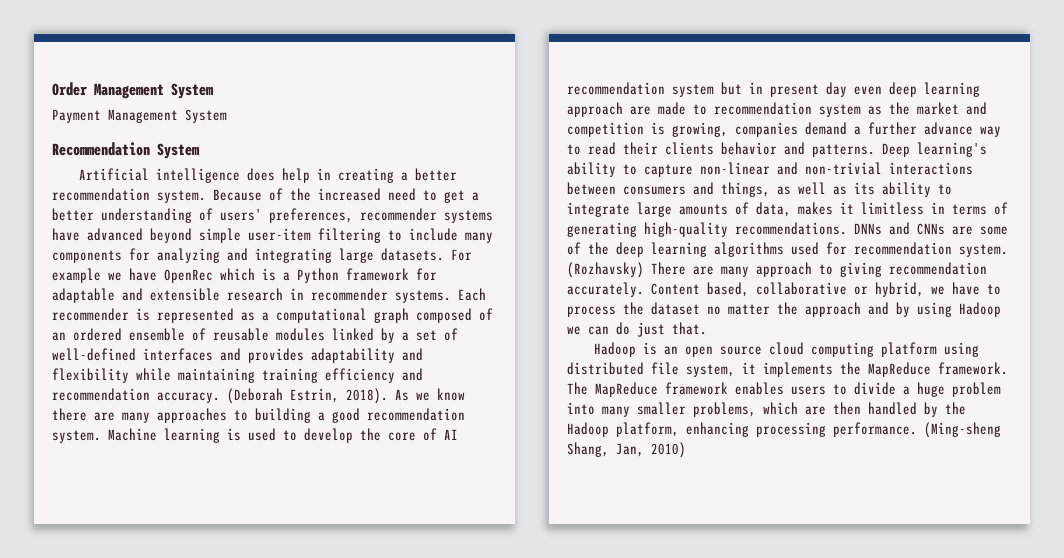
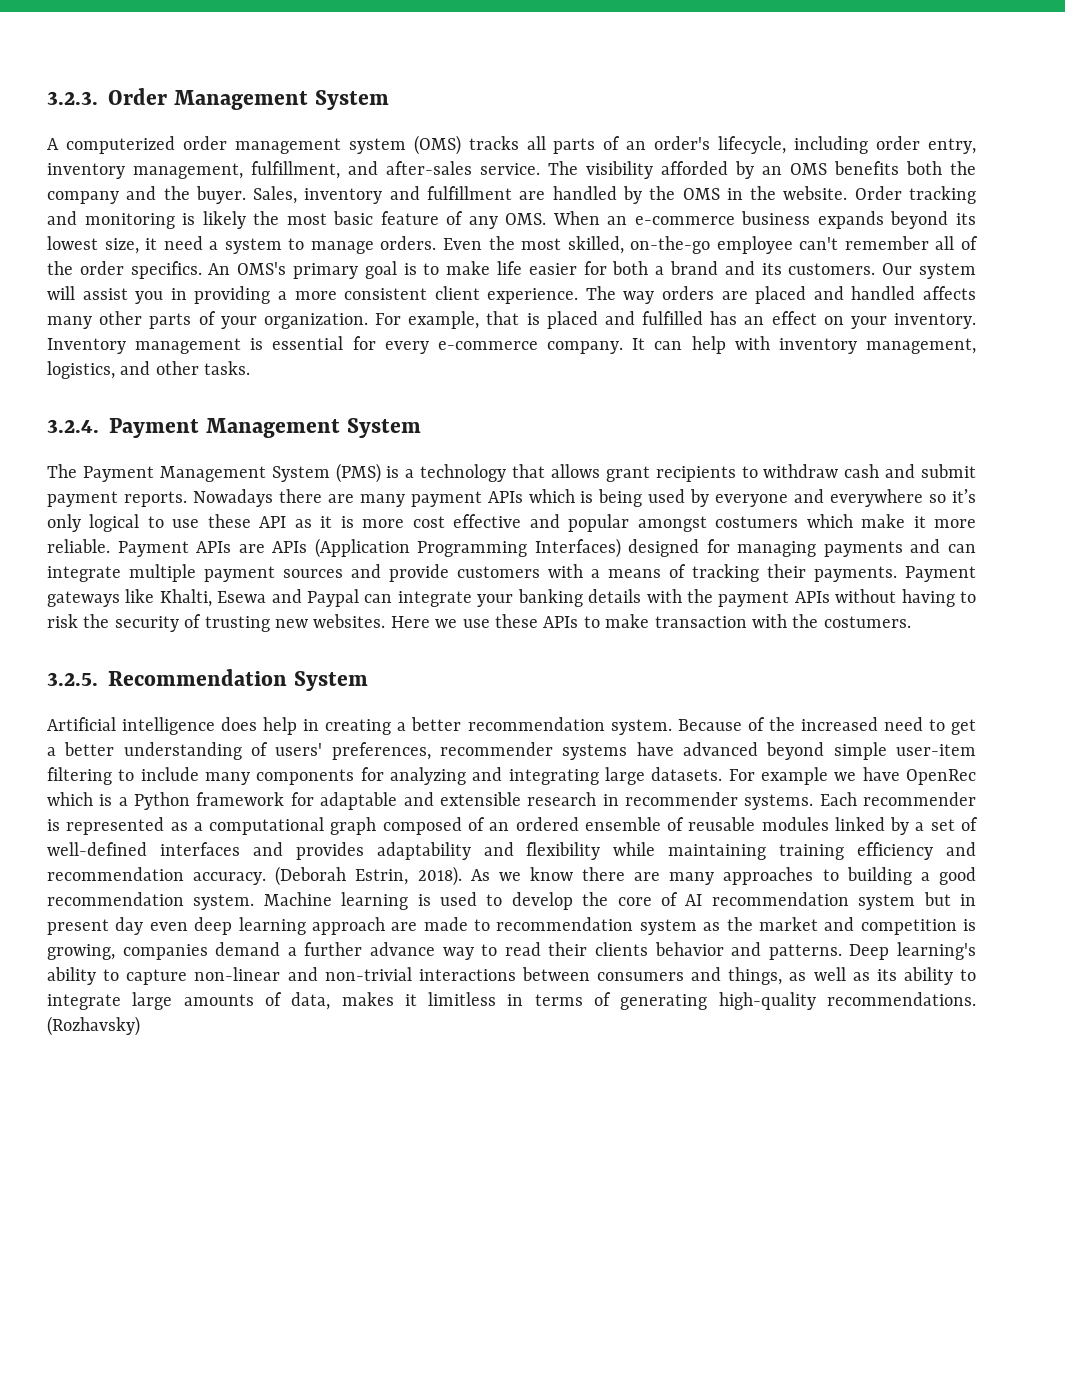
- Order Management System
+ 3.2.3. Order Management System
- Payment Management System
- Recommendation System
+ A computerized order management system (OMS) tracks all parts of an order's lifecycle, including order entry, inventory management, fulfillment, and after-sales service. The visibility afforded by an OMS benefits both the company and the buyer. Sales, inventory and fulfillment are handled by the OMS in the website. Order tracking and monitoring is likely the most basic feature of any OMS. When an e-commerce business expands beyond its lowest size, it need a system to manage orders. Even the most skilled, on-the-go employee can't remember all of the order specifics. An OMS's primary goal is to make life easier for both a brand and its customers. Our system will assist you in providing a more consistent client experience. The way orders are placed and handled affects many other parts of your organization. For example, that is placed and fulfilled has an effect on your inventory. Inventory management is essential for every e-commerce company. It can help with inventory management, logistics, and other tasks.
+ 3.2.4. Payment Management System
+ The Payment Management System (PMS) is a technology that allows grant recipients to withdraw cash and submit payment reports. Nowadays there are many payment APIs which is being used by everyone and everywhere so it’s only logical to use these API as it is more cost effective and popular amongst costumers which make it more reliable. Payment APIs are APIs (Application Programming Interfaces) designed for managing payments and can integrate multiple payment sources and provide customers with a means of tracking their payments. Payment gateways like Khalti, Esewa and Paypal can integrate your banking details with the payment APIs without having to risk the security of trusting new websites. Here we use these APIs to make transaction with the costumers.
+ 3.2.5. Recommendation System
- DNNs and CNNs are some of the deep learning algorithms used for recommendation system. (Rozhavsky) There are many approach to giving recommendation accurately. Content based, collaborative or hybrid, we have to process the dataset no matter the approach and by using Hadoop we can do just that.
- Hadoop is an open source cloud computing platform using distributed file system, it implements the MapReduce framework. The MapReduce framework enables users to divide a huge problem into many smaller problems, which are then handled by the Hadoop platform, enhancing processing performance. (Ming-sheng Shang, Jan, 2010)
+ (Rozhavsky)

